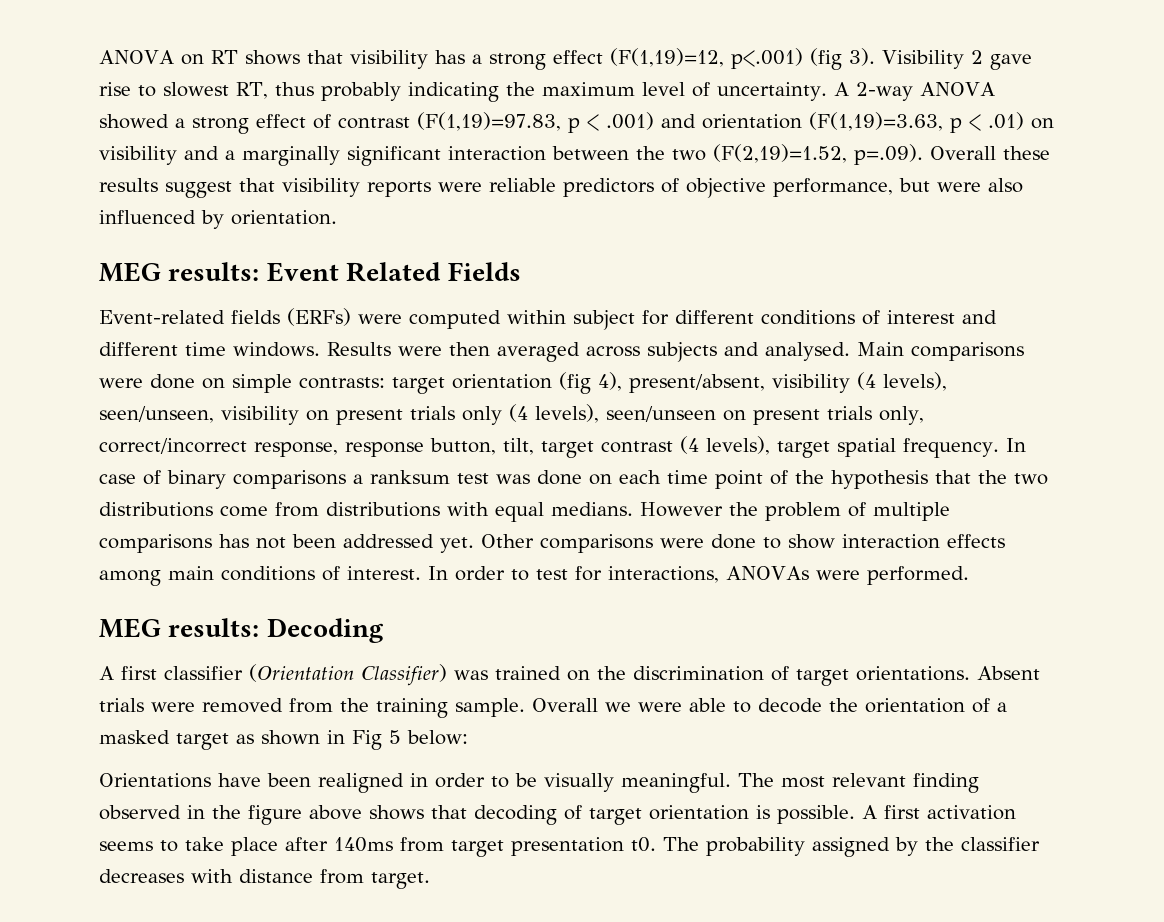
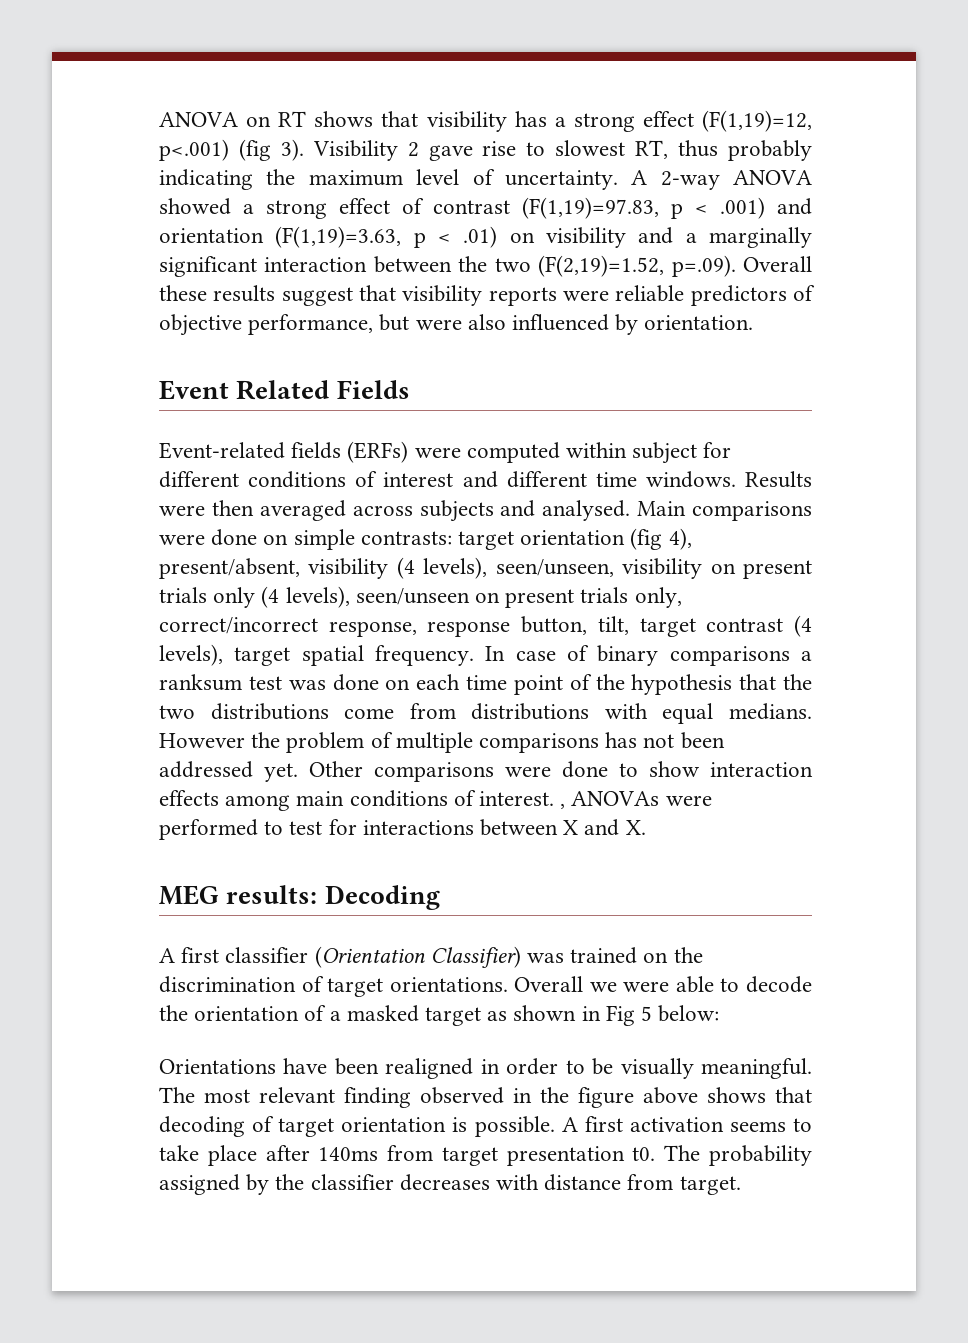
- MEG results: Event Related Fields
+ Event Related Fields
- Other comparisons were done to show interaction effects among main conditions of interest. In order to test for interactions, ANOVAs were performed.
+ Other comparisons were done to show interaction effects among main conditions of interest. , ANOVAs were performed to test for interactions between X and X.
- Absent trials were removed from the training sample.

